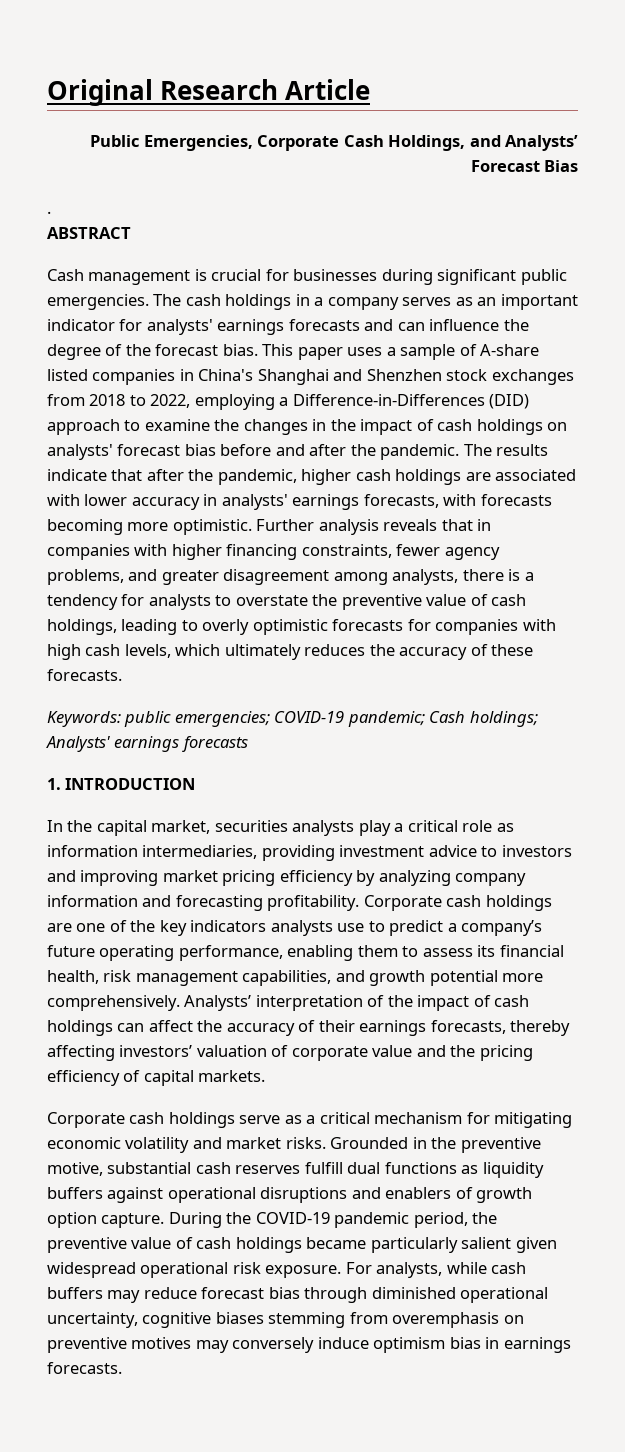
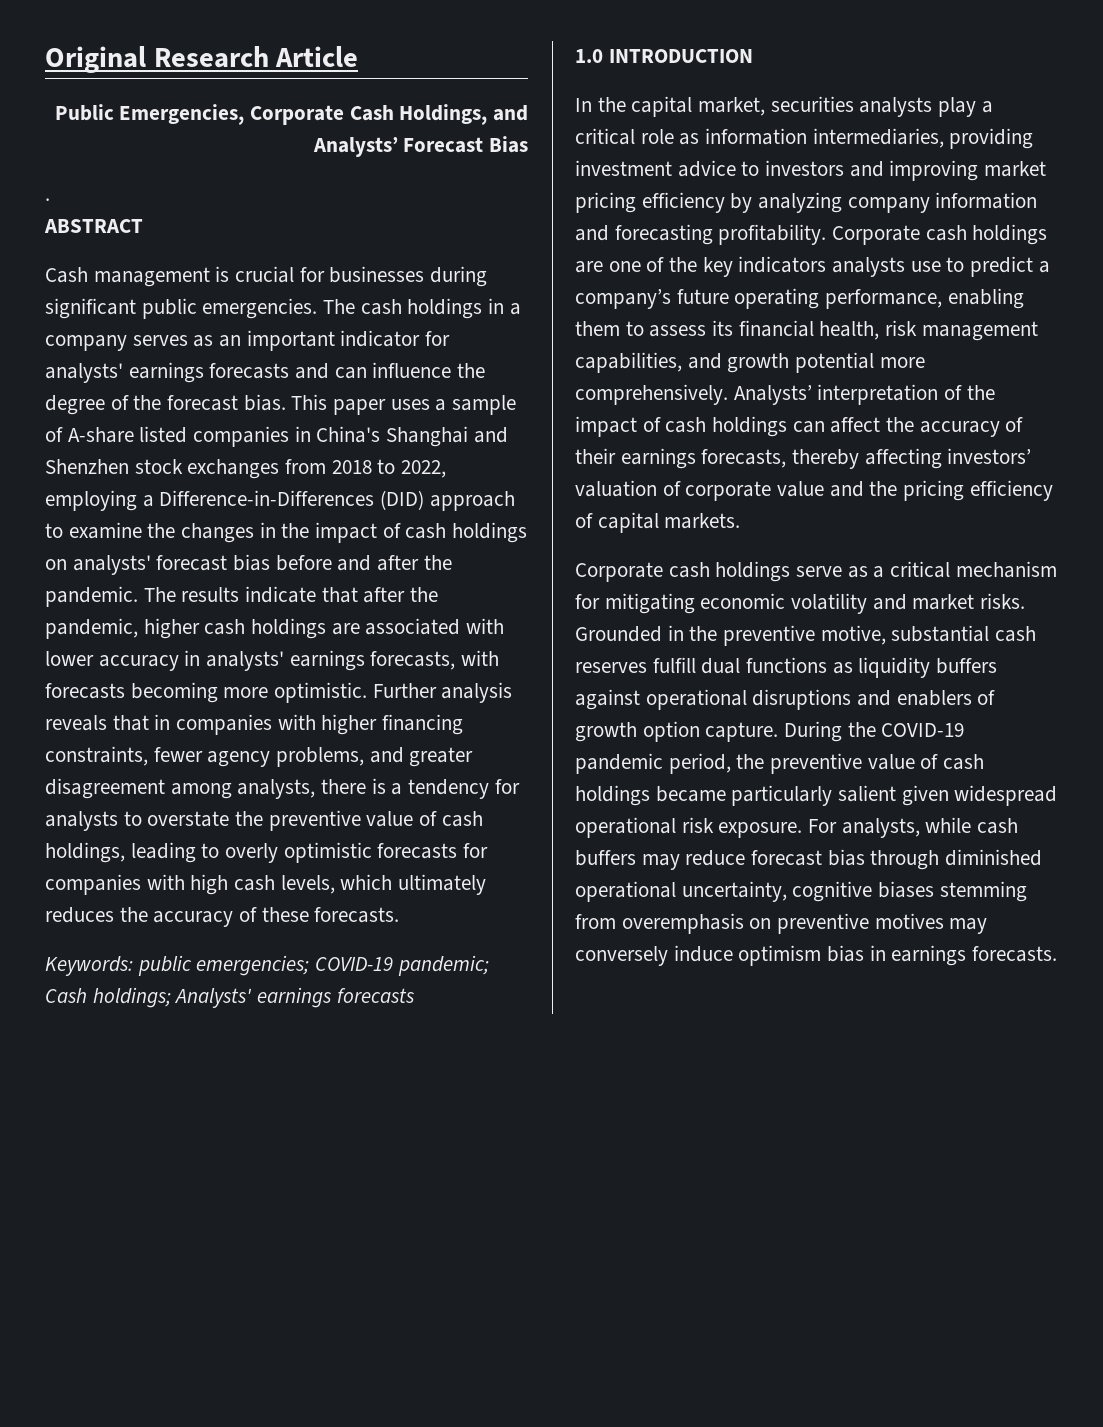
- 1. INTRODUCTION
+ 1.0 INTRODUCTION

